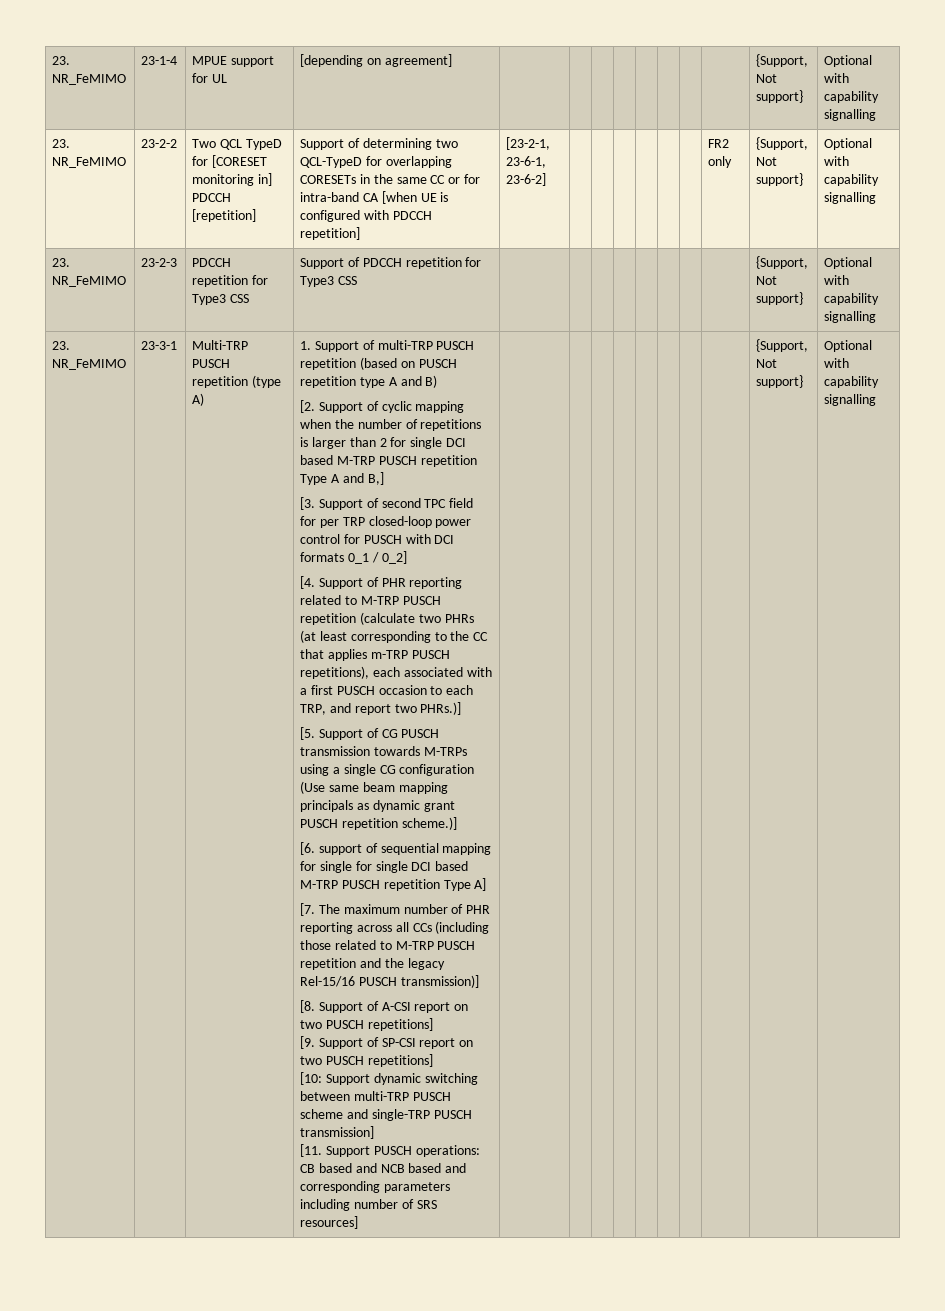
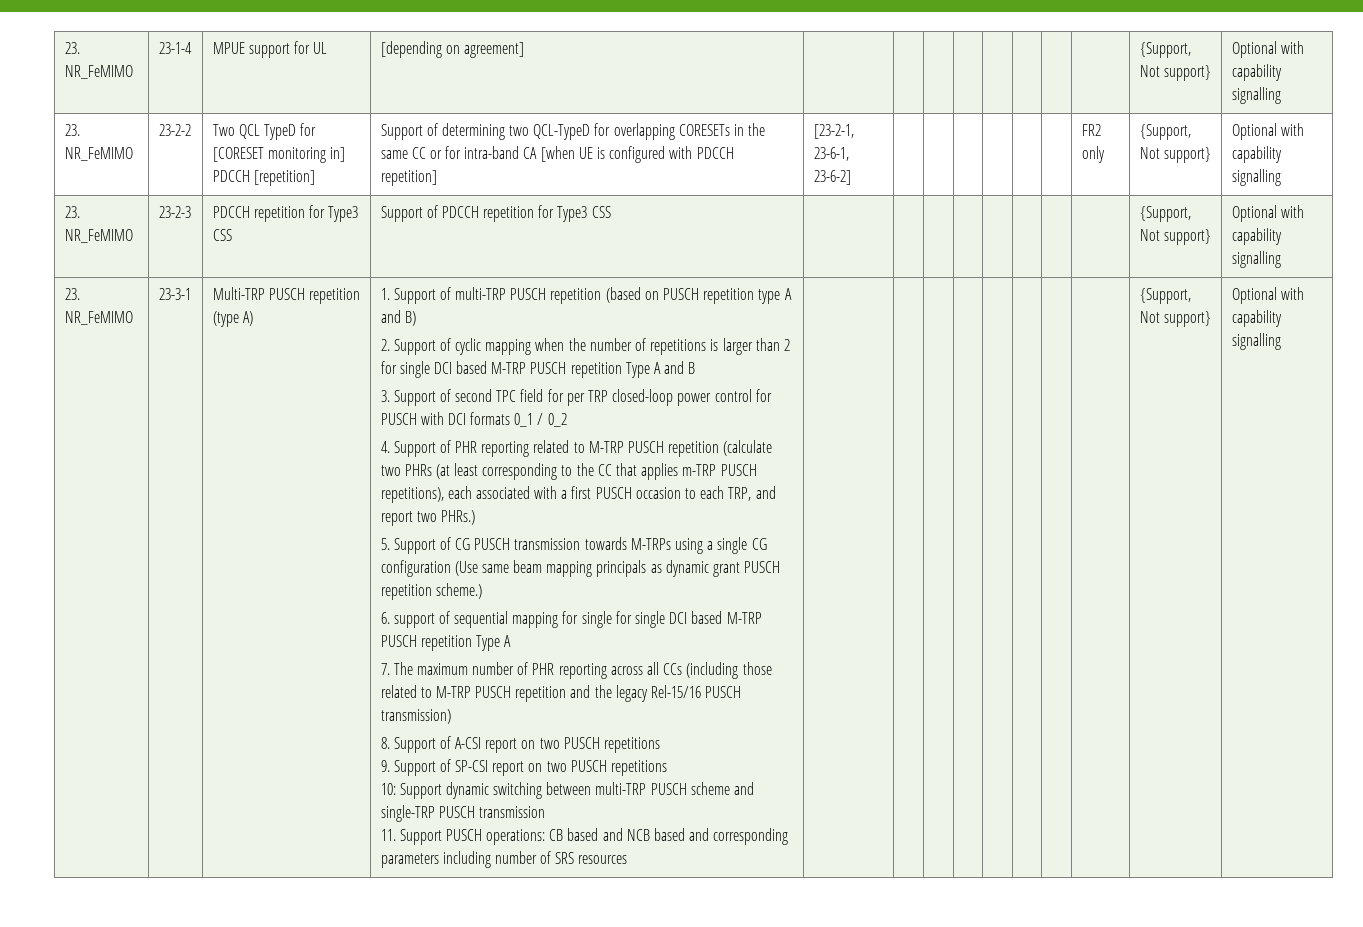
- [2. Support of cyclic mapping when the number of repetitions is larger than 2 for single DCI based M-TRP PUSCH repetition Type A and B,]
- [3. Support of second TPC field for per TRP closed-loop power control for PUSCH with DCI formats 0_1 / 0_2]
- [4. Support of PHR reporting related to M-TRP PUSCH repetition (calculate two PHRs (at least corresponding to the CC that applies m-TRP PUSCH repetitions), each associated with a first PUSCH occasion to each TRP, and report two PHRs.)]
- [5. Support of CG PUSCH transmission towards M-TRPs using a single CG configuration (Use same beam mapping principals as dynamic grant PUSCH repetition scheme.)]
- [6. support of sequential mapping for single for single DCI based M-TRP PUSCH repetition Type A]
- [7. The maximum number of PHR reporting across all CCs (including those related to M-TRP PUSCH repetition and the legacy Rel-15/16 PUSCH transmission)]
- [8. Support of A-CSI report on two PUSCH repetitions]
- [9. Support of SP-CSI report on two PUSCH repetitions]
- [10:
+ 2. Support of cyclic mapping when the number of repetitions is larger than 2 for single DCI based M-TRP PUSCH repetition Type A and B
+ 3. Support of second TPC field for per TRP closed-loop power control for PUSCH with DCI formats 0_1 / 0_2
+ 4. Support of PHR reporting related to M-TRP PUSCH repetition (calculate two PHRs (at least corresponding to the CC that applies m-TRP PUSCH repetitions), each associated with a first PUSCH occasion to each TRP, and report two PHRs.)
+ 5. Support of CG PUSCH transmission towards M-TRPs using a single CG configuration (Use same beam mapping principals as dynamic grant PUSCH repetition scheme.)
+ 6. support of sequential mapping for single for single DCI based M-TRP PUSCH repetition Type A
+ 7. The maximum number of PHR reporting across all CCs (including those related to M-TRP PUSCH repetition and the legacy Rel-15/16 PUSCH transmission)
+ 8. Support of A-CSI report on two PUSCH repetitions
+ 9. Support of SP-CSI report on two PUSCH repetitions
+ 10:
- Support dynamic switching between multi-TRP PUSCH scheme and single-TRP PUSCH transmission]
- [11. Support PUSCH operations:
+ Support dynamic switching between multi-TRP PUSCH scheme and single-TRP PUSCH transmission
+ 11. Support PUSCH operations:
- CB based and NCB based and corresponding parameters including number of SRS resources]
+ CB based and NCB based and corresponding parameters including number of SRS resources

